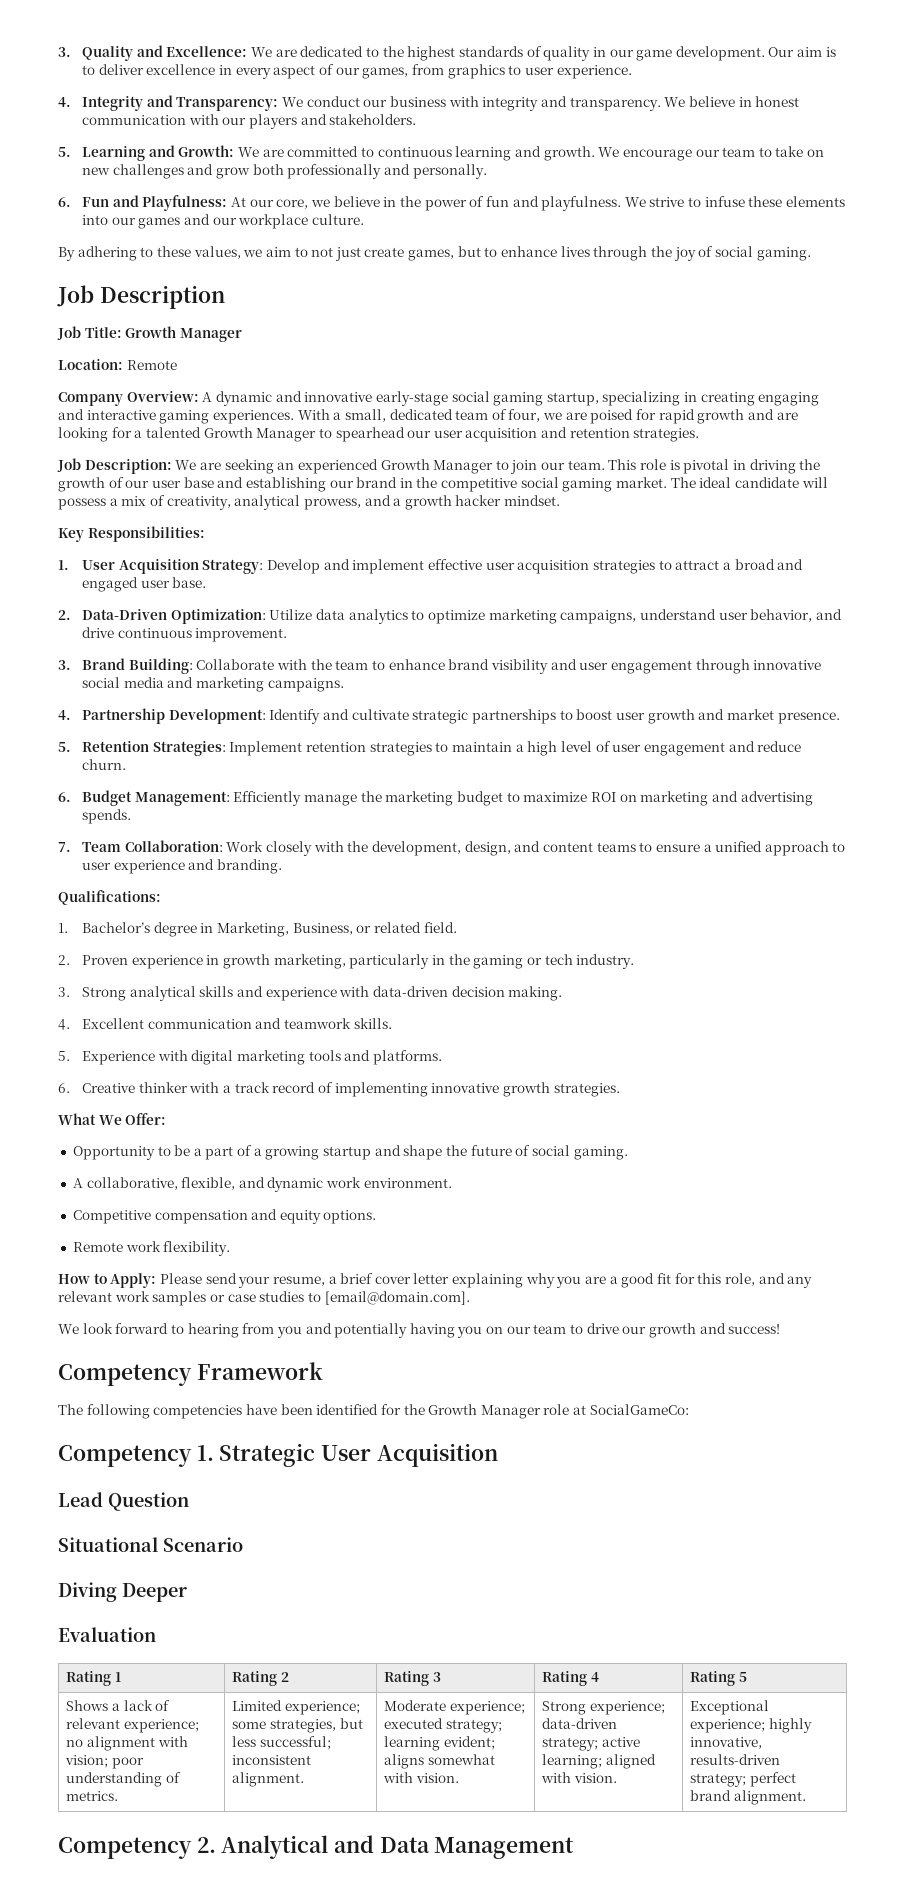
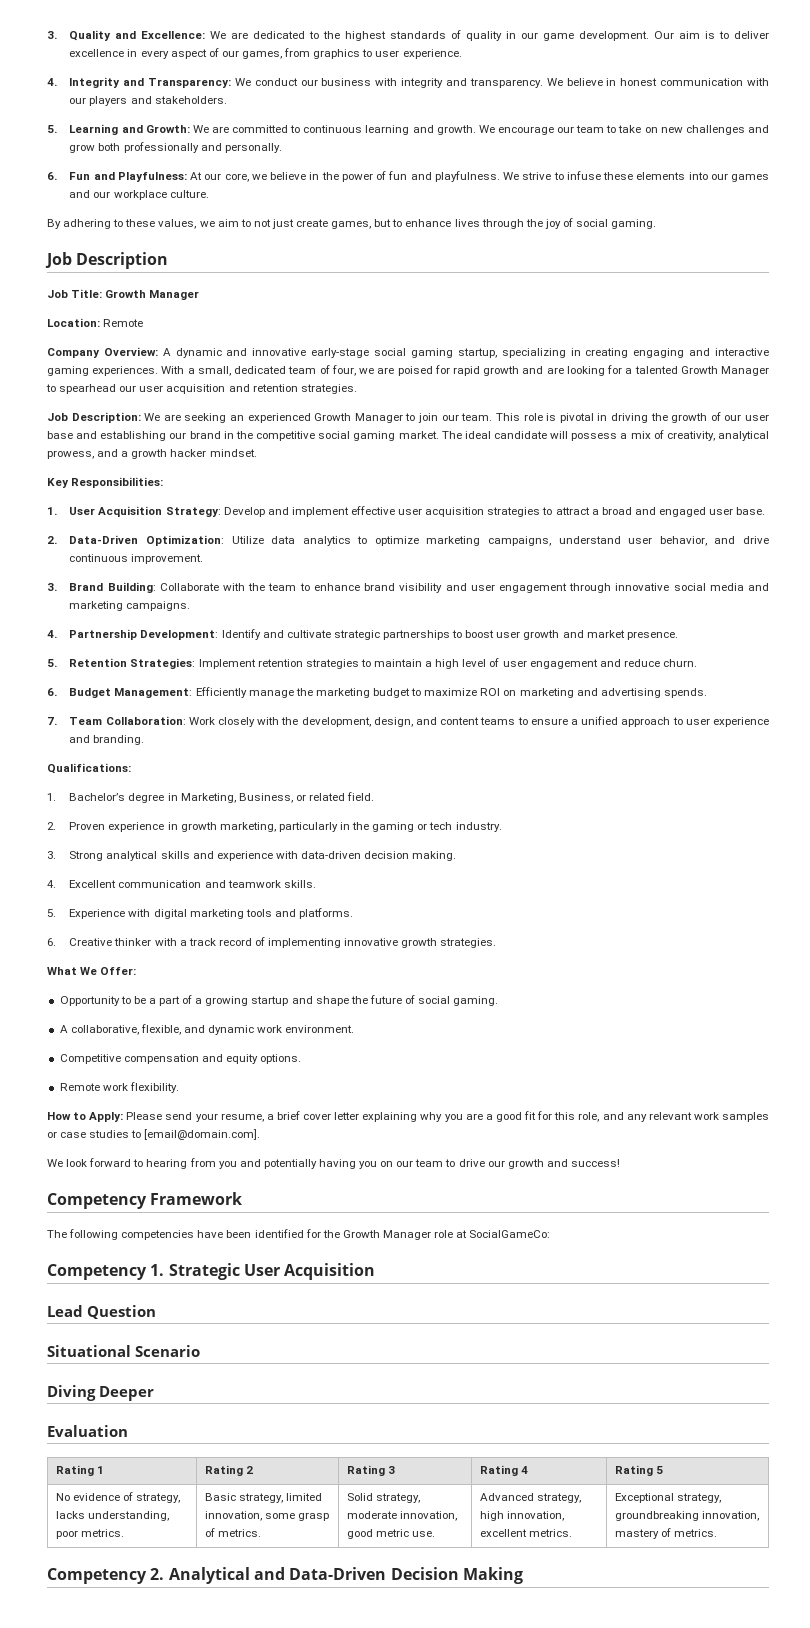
- Shows a lack of relevant experience; no alignment with vision; poor understanding of metrics. | Limited experience; some strategies, but less successful; inconsistent alignment. | Moderate experience; executed strategy; learning evident; aligns somewhat with vision. | Strong experience; data-driven strategy; active learning; aligned with vision. | Exceptional experience; highly innovative, results-driven strategy; perfect brand alignment.
+ No evidence of strategy, lacks understanding, poor metrics. | Basic strategy, limited innovation, some grasp of metrics. | Solid strategy, moderate innovation, good metric use. | Advanced strategy, high innovation, excellent metrics. | Exceptional strategy, groundbreaking innovation, mastery of metrics.
- Competency 2. Analytical and Data Management
+ Competency 2. Analytical and Data-Driven Decision Making

